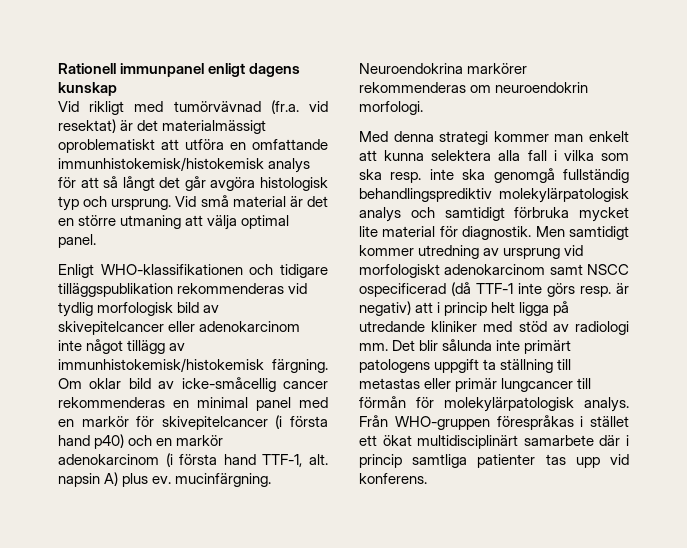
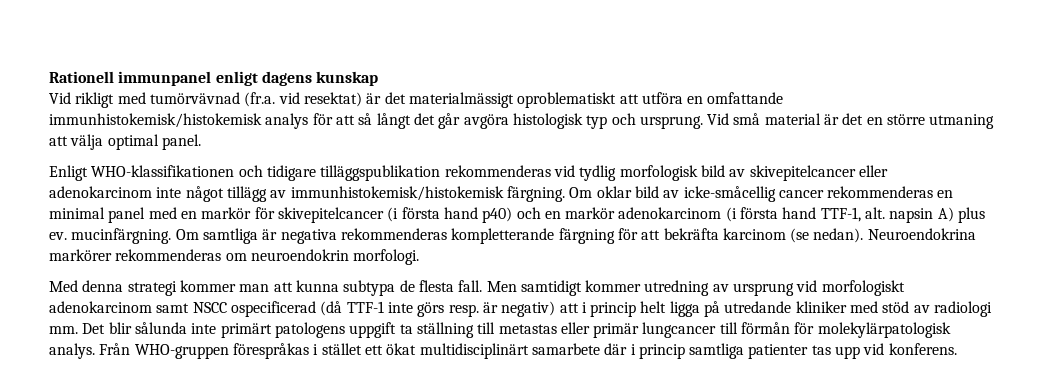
+ Om samtliga är negativa rekommenderas kompletterande färgning för att bekräfta karcinom (se nedan).
- Med denna strategi kommer man enkelt att kunna selektera alla fall i vilka som ska resp. inte ska genomgå fullständig behandlingsprediktiv molekylärpatologisk analys och samtidigt förbruka mycket lite material för diagnostik.
+ Med denna strategi kommer man att kunna subtypa de flesta fall.

